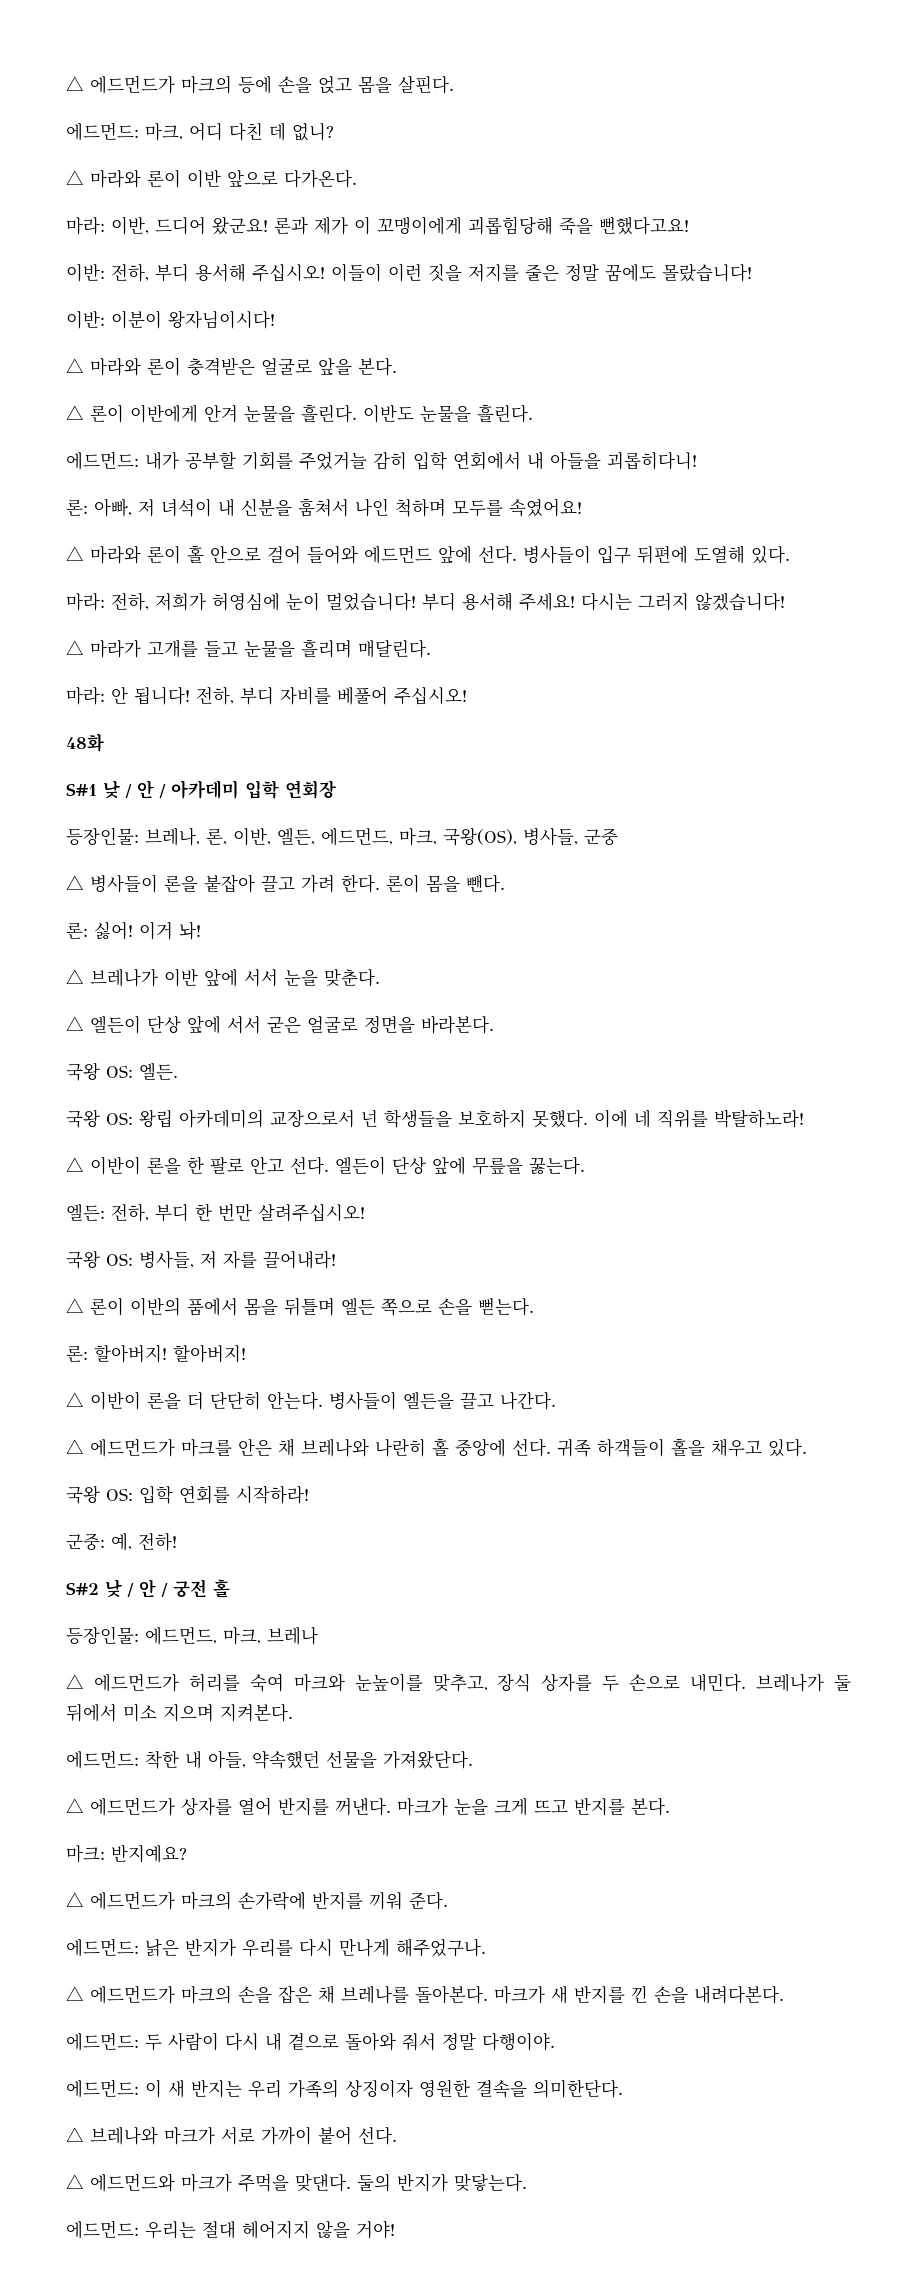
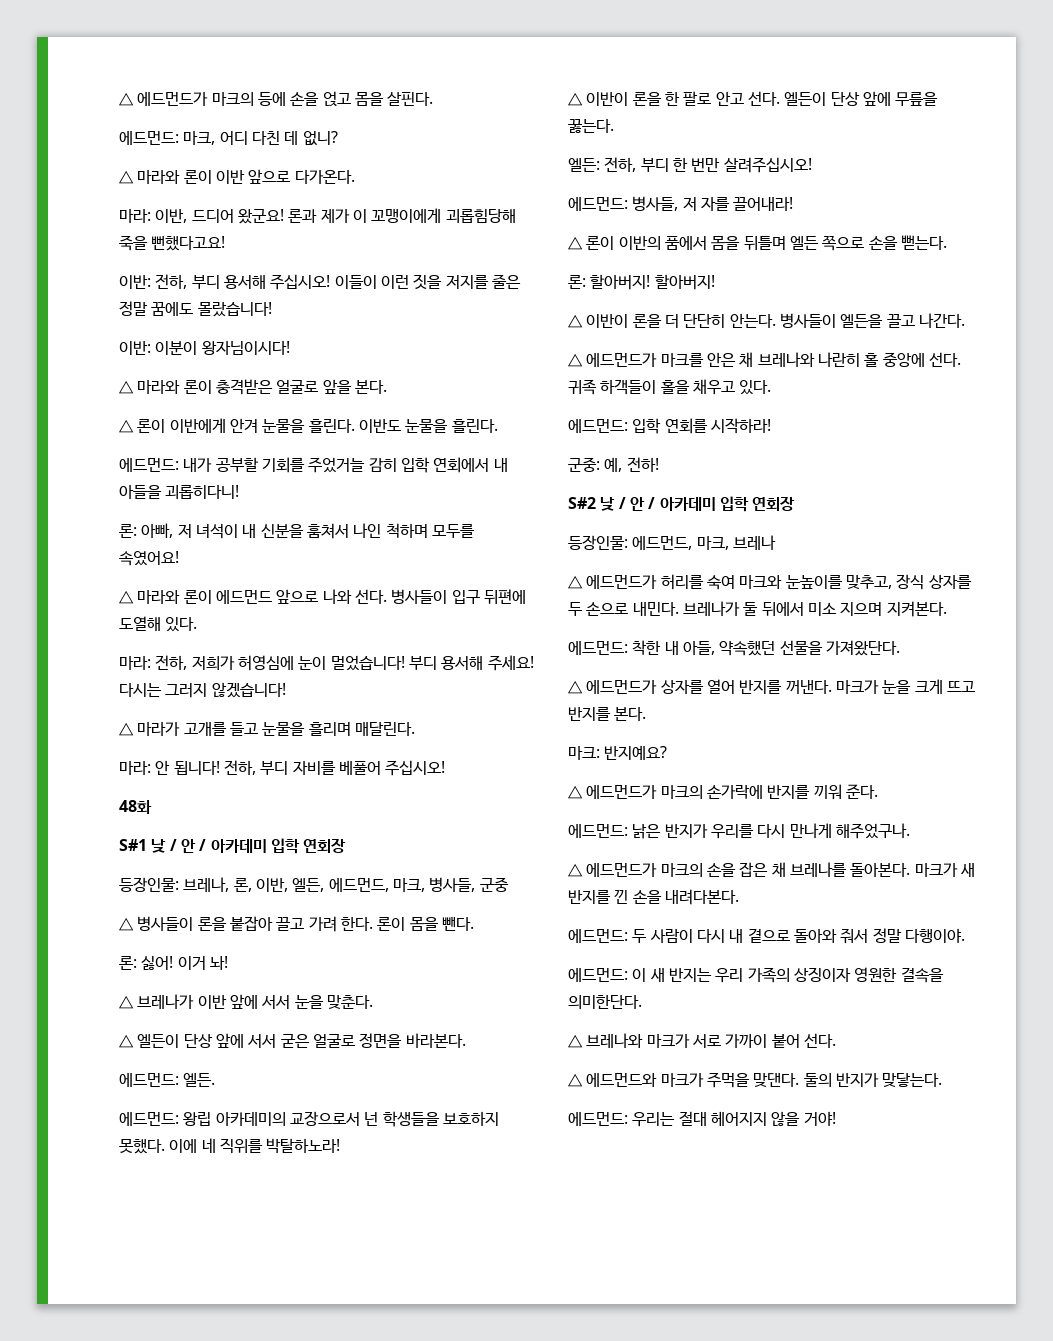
- △ 마라와 론이 홀 안으로 걸어 들어와 에드먼드 앞에 선다.
+ △ 마라와 론이 에드먼드 앞으로 나와 선다.
- 등장인물: 브레나, 론, 이반, 엘든, 에드먼드, 마크, 국왕(OS), 병사들, 군중
+ 등장인물: 브레나, 론, 이반, 엘든, 에드먼드, 마크, 병사들, 군중
- 국왕 OS: 엘든.
+ 에드먼드: 엘든.
- 국왕 OS: 왕립 아카데미의 교장으로서 넌 학생들을 보호하지 못했다.
+ 에드먼드: 왕립 아카데미의 교장으로서 넌 학생들을 보호하지 못했다.
- 국왕 OS: 병사들, 저 자를 끌어내라!
+ 에드먼드: 병사들, 저 자를 끌어내라!
- 국왕 OS: 입학 연회를 시작하라!
+ 에드먼드: 입학 연회를 시작하라!
- S#2 낮 / 안 / 궁전 홀
+ S#2 낮 / 안 / 아카데미 입학 연회장

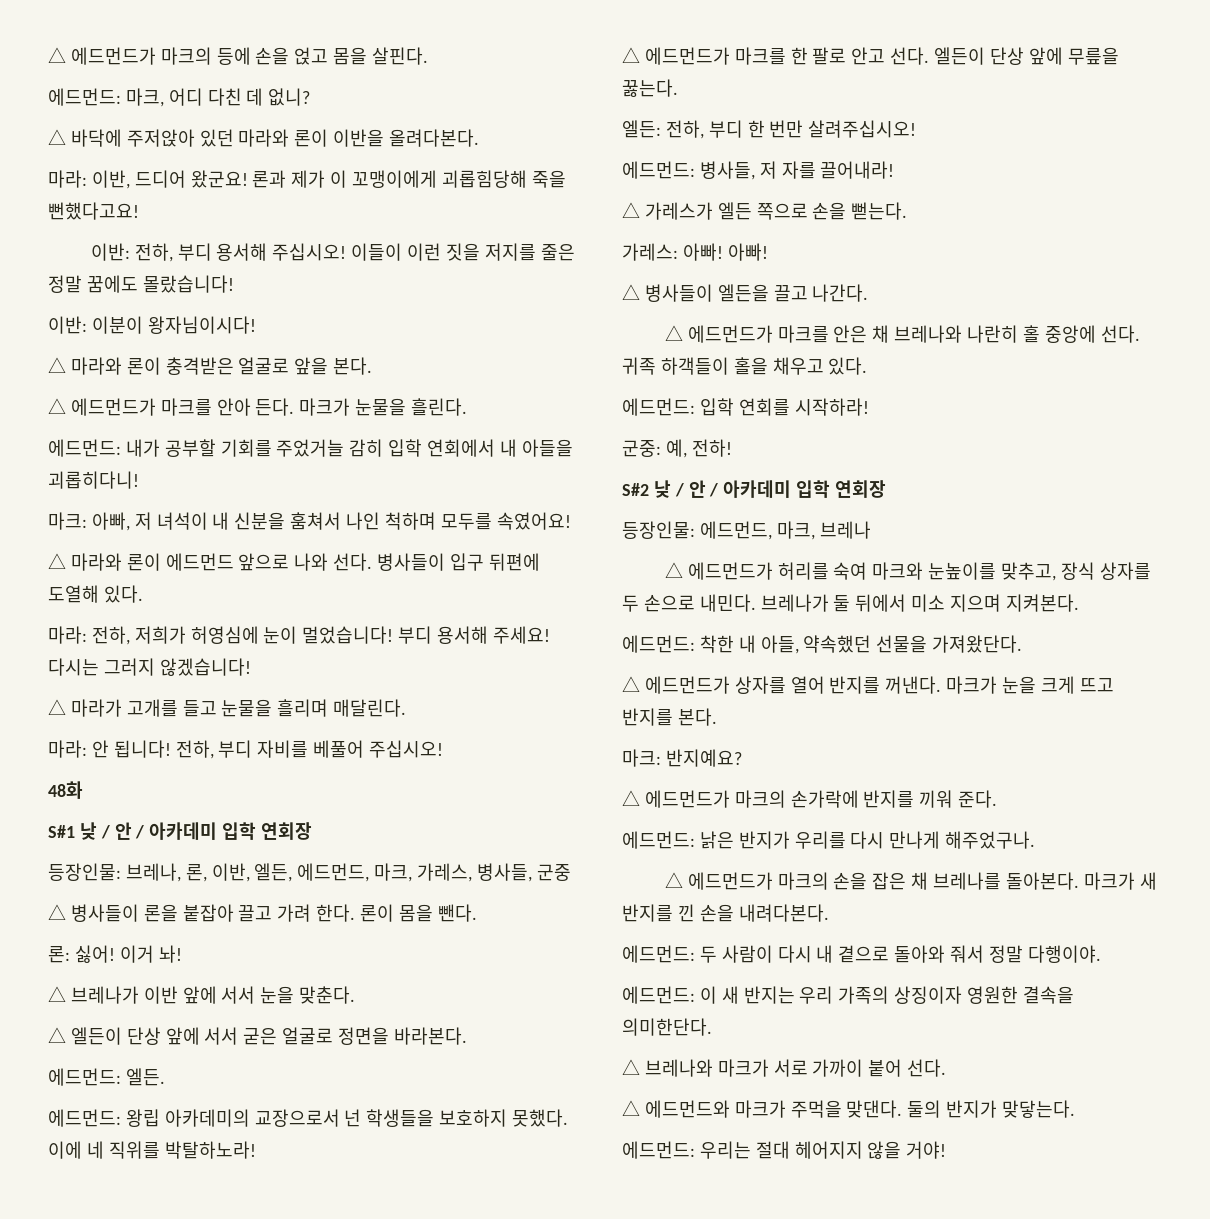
- △ 마라와 론이 이반 앞으로 다가온다.
+ △ 바닥에 주저앉아 있던 마라와 론이 이반을 올려다본다.
- △ 론이 이반에게 안겨 눈물을 흘린다. 이반도 눈물을 흘린다.
+ △ 에드먼드가 마크를 안아 든다. 마크가 눈물을 흘린다.
- 론: 아빠, 저 녀석이 내 신분을 훔쳐서 나인 척하며 모두를 속였어요!
+ 마크: 아빠, 저 녀석이 내 신분을 훔쳐서 나인 척하며 모두를 속였어요!
- 등장인물: 브레나, 론, 이반, 엘든, 에드먼드, 마크, 병사들, 군중
+ 등장인물: 브레나, 론, 이반, 엘든, 에드먼드, 마크, 가레스, 병사들, 군중
- △ 이반이 론을 한 팔로 안고 선다.
+ △ 에드먼드가 마크를 한 팔로 안고 선다.
- △ 론이 이반의 품에서 몸을 뒤틀며 엘든 쪽으로 손을 뻗는다.
+ △ 가레스가 엘든 쪽으로 손을 뻗는다.
- 론: 할아버지! 할아버지!
- △ 이반이 론을 더 단단히 안는다. 병사들이 엘든을 끌고 나간다.
+ 가레스: 아빠! 아빠!
+ △ 병사들이 엘든을 끌고 나간다.

